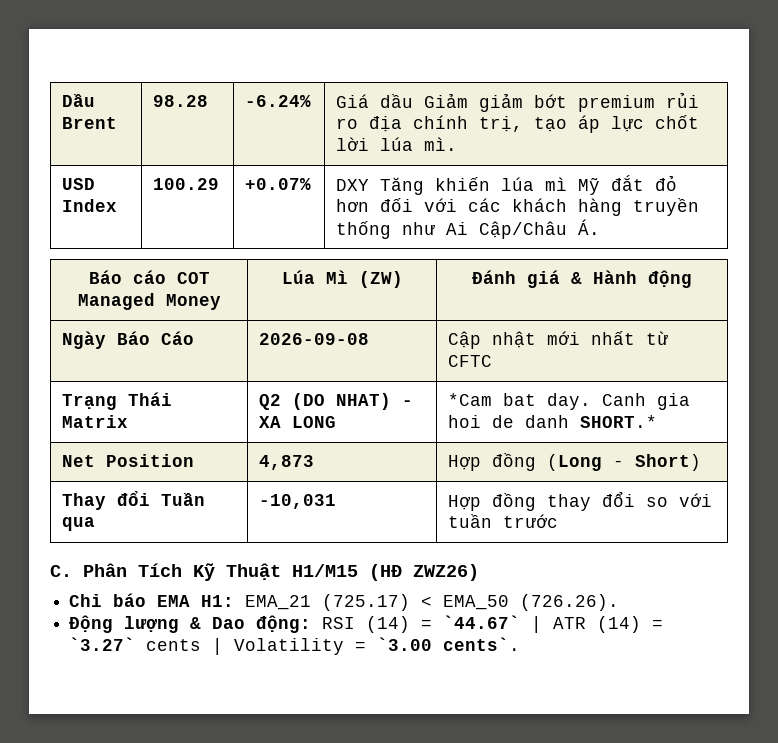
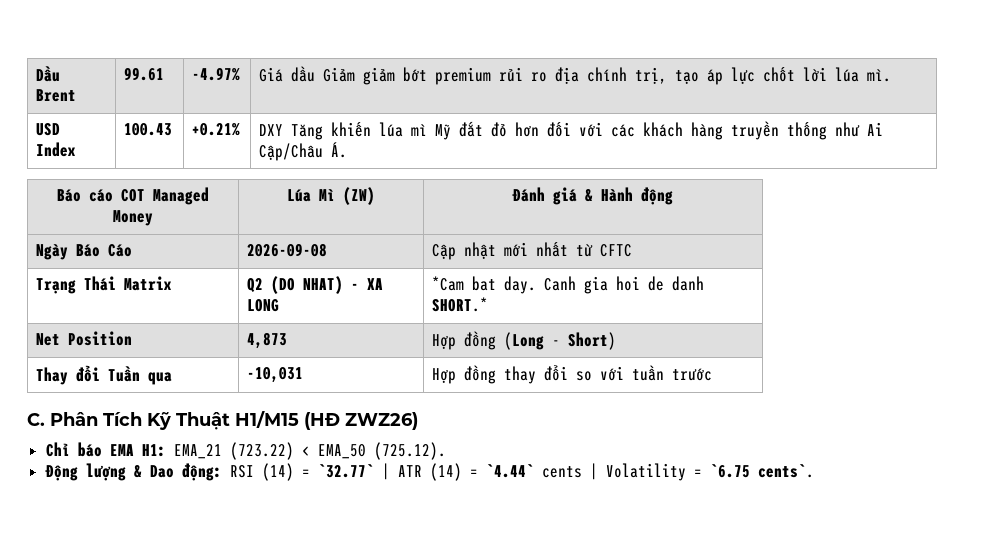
- Dầu Brent | 98.28 | -6.24% | Giá dầu Giảm giảm bớt premium rủi ro địa chính trị, tạo áp lực chốt lời lúa mì.
+ Dầu Brent | 99.61 | -4.97% | Giá dầu Giảm giảm bớt premium rủi ro địa chính trị, tạo áp lực chốt lời lúa mì.
- USD Index | 100.29 | +0.07% | DXY Tăng khiến lúa mì Mỹ đắt đỏ hơn đối với các khách hàng truyền thống như Ai Cập/Châu Á.
+ USD Index | 100.43 | +0.21% | DXY Tăng khiến lúa mì Mỹ đắt đỏ hơn đối với các khách hàng truyền thống như Ai Cập/Châu Á.
- Chỉ báo EMA H1: EMA_21 (725.17) < EMA_50 (726.26).
+ Chỉ báo EMA H1: EMA_21 (723.22) < EMA_50 (725.12).
- Động lượng & Dao động: RSI (14) = `44.67` | ATR (14) = `3.27` cents | Volatility = `3.00 cents`.
+ Động lượng & Dao động: RSI (14) = `32.77` | ATR (14) = `4.44` cents | Volatility = `6.75 cents`.

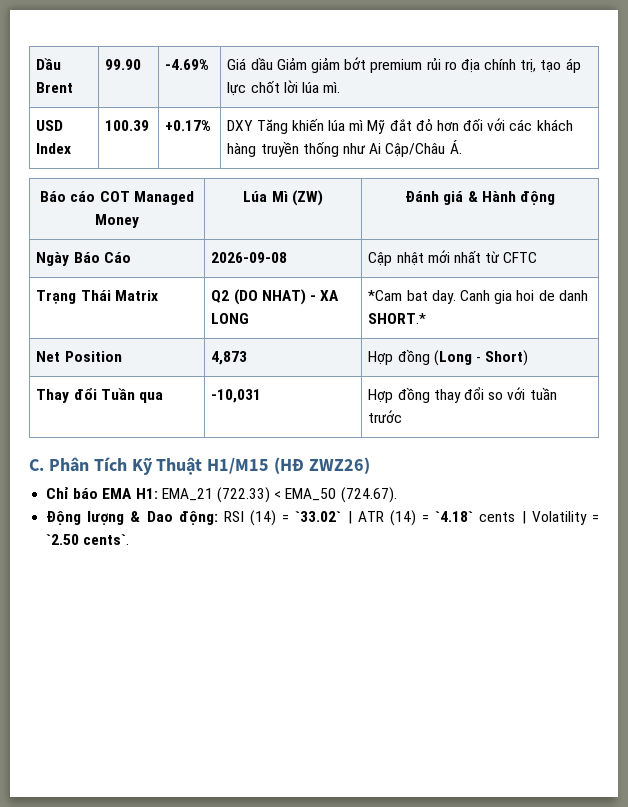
- Dầu Brent | 99.61 | -4.97% | Giá dầu Giảm giảm bớt premium rủi ro địa chính trị, tạo áp lực chốt lời lúa mì.
+ Dầu Brent | 99.90 | -4.69% | Giá dầu Giảm giảm bớt premium rủi ro địa chính trị, tạo áp lực chốt lời lúa mì.
- USD Index | 100.43 | +0.21% | DXY Tăng khiến lúa mì Mỹ đắt đỏ hơn đối với các khách hàng truyền thống như Ai Cập/Châu Á.
+ USD Index | 100.39 | +0.17% | DXY Tăng khiến lúa mì Mỹ đắt đỏ hơn đối với các khách hàng truyền thống như Ai Cập/Châu Á.
- Chỉ báo EMA H1: EMA_21 (723.22) < EMA_50 (725.12).
+ Chỉ báo EMA H1: EMA_21 (722.33) < EMA_50 (724.67).
- Động lượng & Dao động: RSI (14) = `32.77` | ATR (14) = `4.44` cents | Volatility = `6.75 cents`.
+ Động lượng & Dao động: RSI (14) = `33.02` | ATR (14) = `4.18` cents | Volatility = `2.50 cents`.

